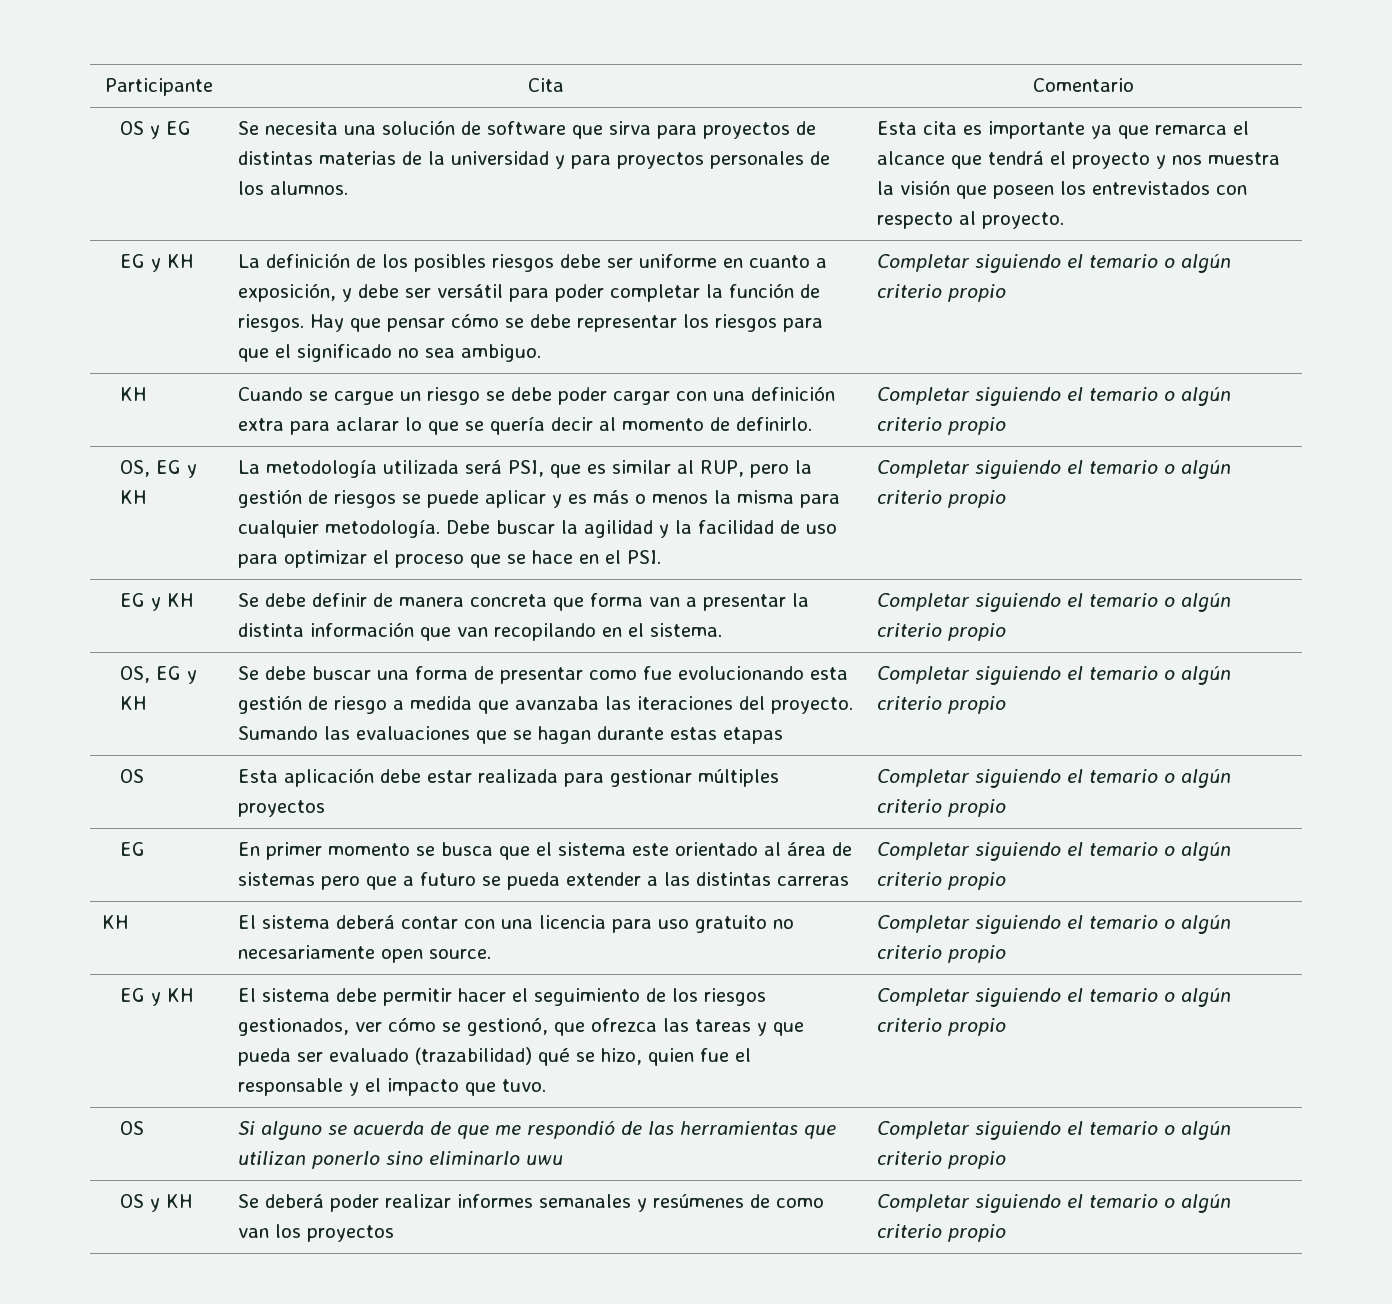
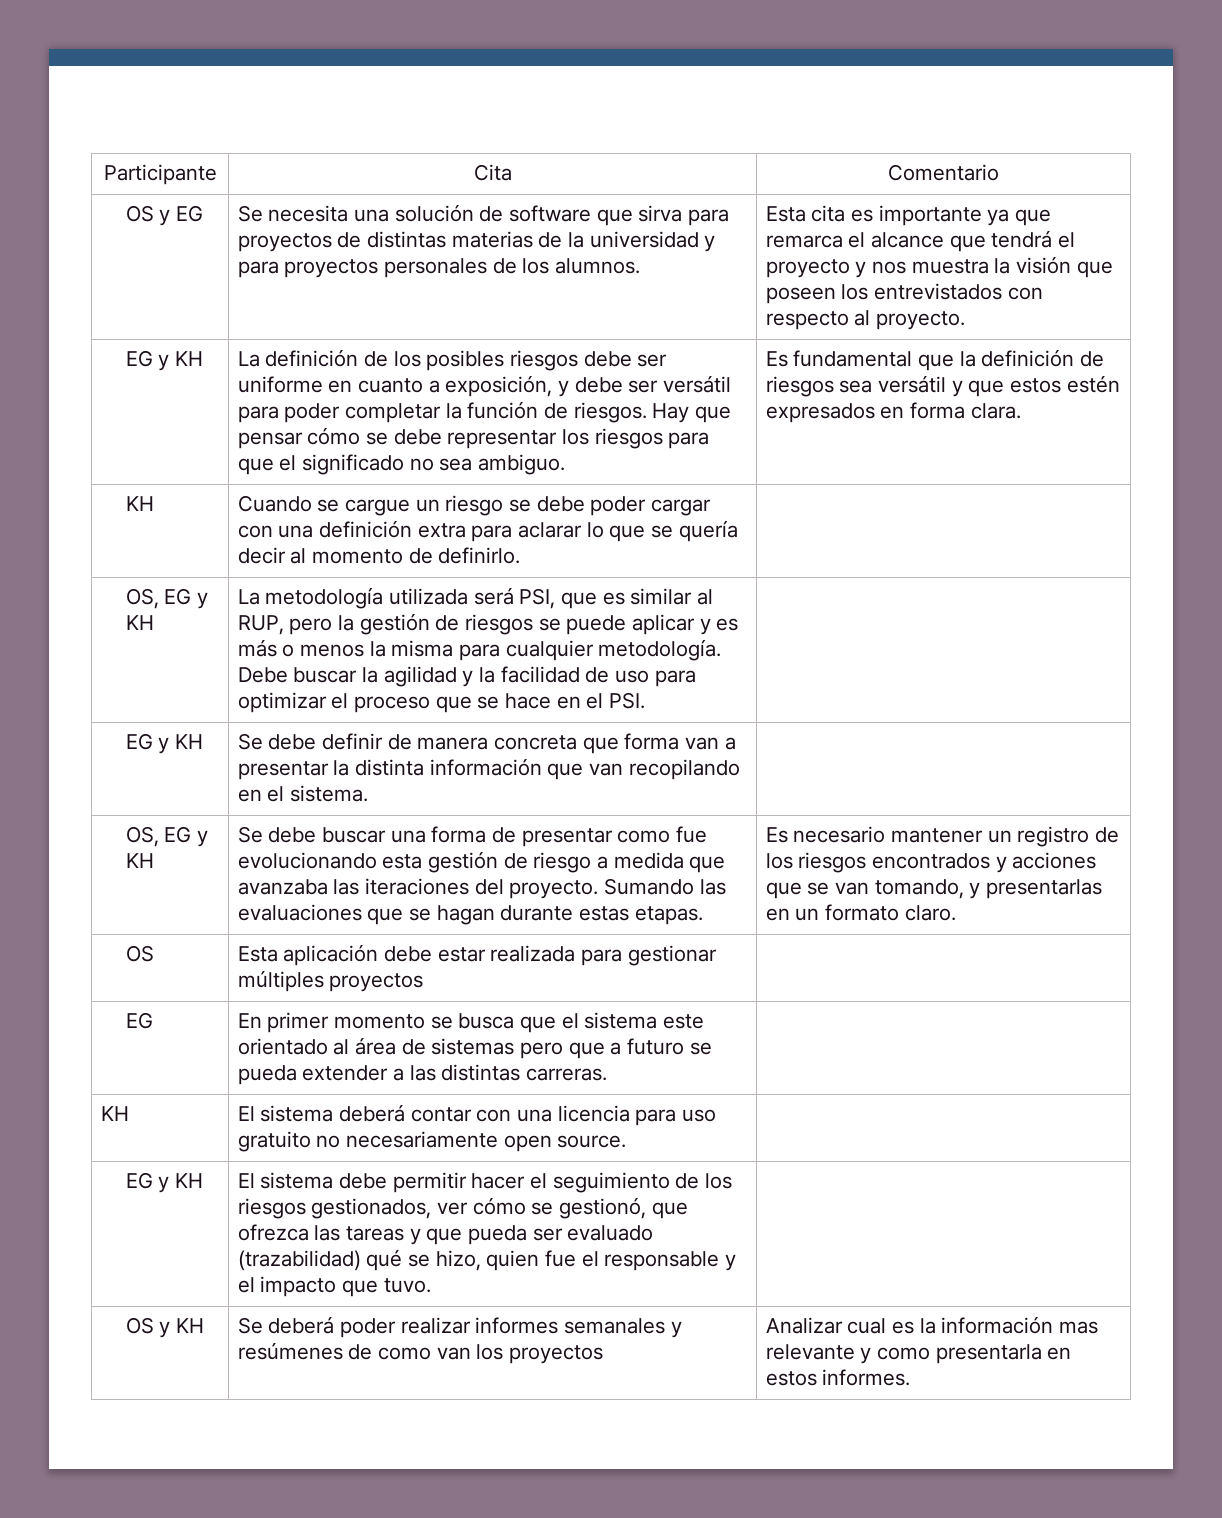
- Hay que pensar cómo se debe representar los riesgos para que el significado no sea ambiguo. | Completar siguiendo el temario o algún criterio propio
+ Hay que pensar cómo se debe representar los riesgos para que el significado no sea ambiguo. | Es fundamental que la definición de riesgos sea versátil y que estos estén expresados en forma clara.
- KH | Cuando se cargue un riesgo se debe poder cargar con una definición extra para aclarar lo que se quería decir al momento de definirlo. | Completar siguiendo el temario o algún criterio propio
+ KH | Cuando se cargue un riesgo se debe poder cargar con una definición extra para aclarar lo que se quería decir al momento de definirlo. |
- Debe buscar la agilidad y la facilidad de uso para optimizar el proceso que se hace en el PSI. | Completar siguiendo el temario o algún criterio propio
+ Debe buscar la agilidad y la facilidad de uso para optimizar el proceso que se hace en el PSI.
- EG y KH | Se debe definir de manera concreta que forma van a presentar la distinta información que van recopilando en el sistema. | Completar siguiendo el temario o algún criterio propio
+ EG y KH | Se debe definir de manera concreta que forma van a presentar la distinta información que van recopilando en el sistema. |
- Sumando las evaluaciones que se hagan durante estas etapas | Completar siguiendo el temario o algún criterio propio
+ Sumando las evaluaciones que se hagan durante estas etapas. | Es necesario mantener un registro de los riesgos encontrados y acciones que se van tomando, y presentarlas en un formato claro.
- OS | Esta aplicación debe estar realizada para gestionar múltiples proyectos | Completar siguiendo el temario o algún criterio propio
+ OS | Esta aplicación debe estar realizada para gestionar múltiples proyectos |
- EG | En primer momento se busca que el sistema este orientado al área de sistemas pero que a futuro se pueda extender a las distintas carreras | Completar siguiendo el temario o algún criterio propio
+ EG | En primer momento se busca que el sistema este orientado al área de sistemas pero que a futuro se pueda extender a las distintas carreras. |
- KH | El sistema deberá contar con una licencia para uso gratuito no necesariamente open source. | Completar siguiendo el temario o algún criterio propio
+ KH | El sistema deberá contar con una licencia para uso gratuito no necesariamente open source. |
- El sistema debe permitir hacer el seguimiento de los riesgos gestionados, ver cómo se gestionó, que ofrezca las tareas y que pueda ser evaluado (trazabilidad) qué se hizo, quien fue el responsable y el impacto que tuvo. | Completar siguiendo el temario o algún criterio propio
- OS | Si alguno se acuerda de que me respondió de las herramientas que utilizan ponerlo sino eliminarlo uwu | Completar siguiendo el temario o algún criterio propio
+ El sistema debe permitir hacer el seguimiento de los riesgos gestionados, ver cómo se gestionó, que ofrezca las tareas y que pueda ser evaluado (trazabilidad) qué se hizo, quien fue el responsable y el impacto que tuvo.
- OS y KH | Se deberá poder realizar informes semanales y resúmenes de como van los proyectos | Completar siguiendo el temario o algún criterio propio
+ OS y KH | Se deberá poder realizar informes semanales y resúmenes de como van los proyectos | Analizar cual es la información mas relevante y como presentarla en estos informes.

